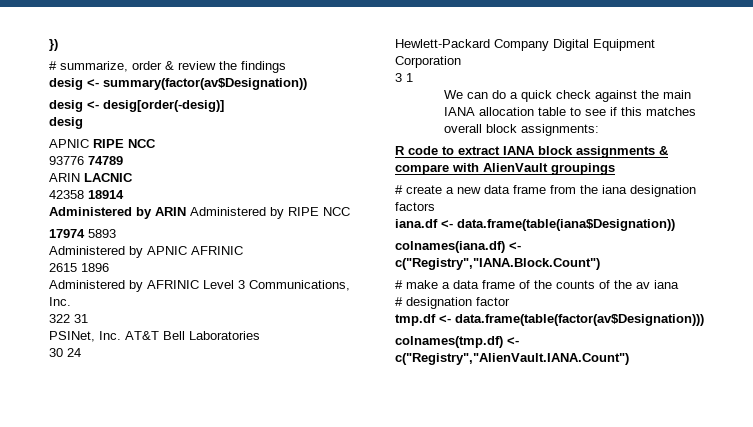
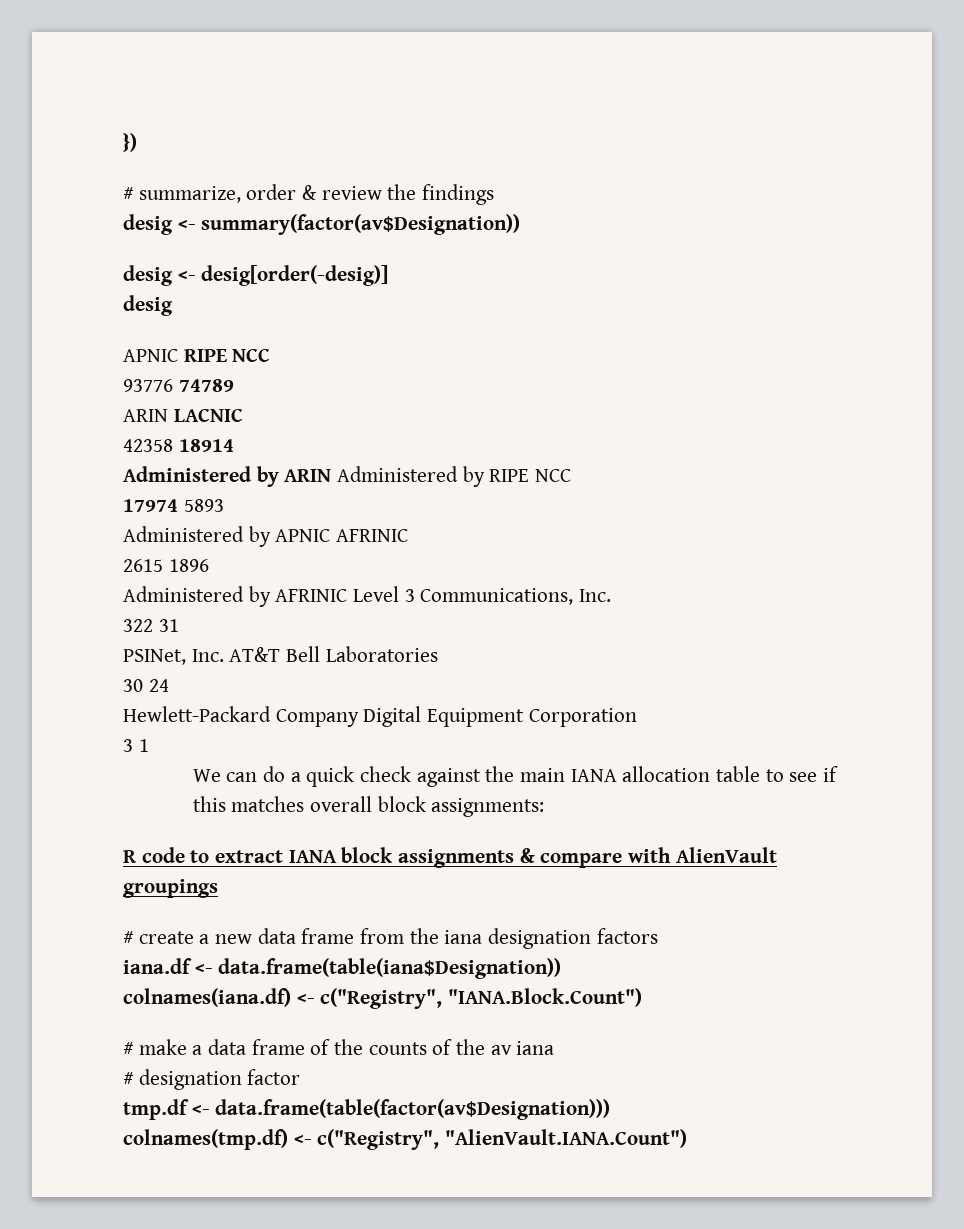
- colnames(iana.df) <- c("Registry","IANA.Block.Count")
+ colnames(iana.df) <- c("Registry", "IANA.Block.Count")
- colnames(tmp.df) <- c("Registry","AlienVault.IANA.Count")
+ colnames(tmp.df) <- c("Registry", "AlienVault.IANA.Count")

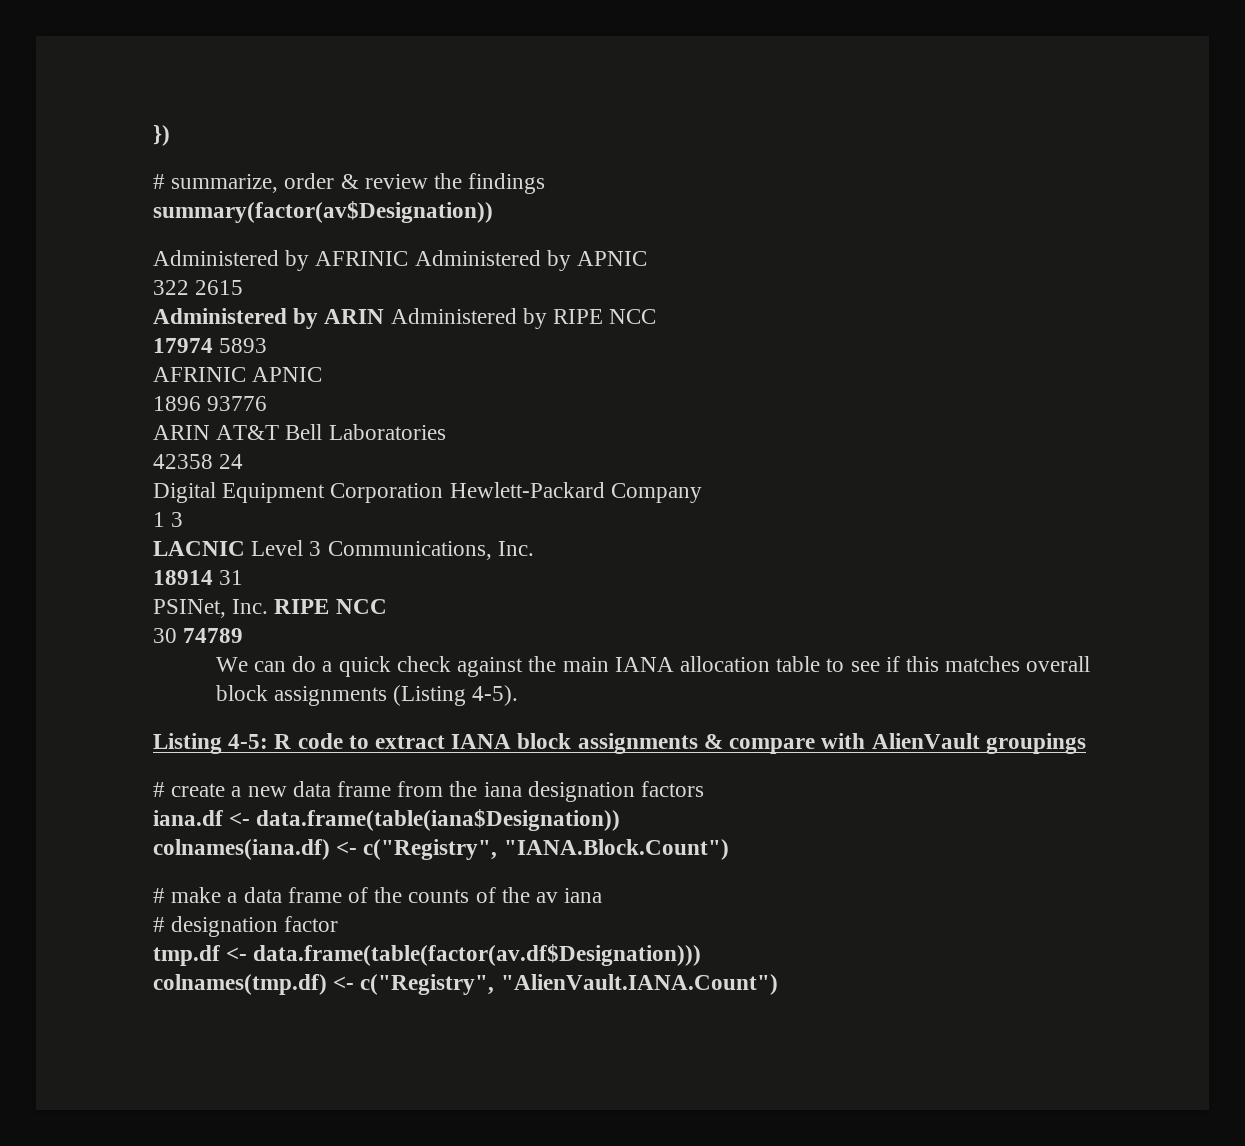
- desig <- summary(factor(av$Designation))
+ summary(factor(av$Designation))
- desig <- desig[order(-desig)]
- desig
- APNIC RIPE NCC
- 93776 74789
- ARIN LACNIC
- 42358 18914
+ Administered by AFRINIC Administered by APNIC
+ 322 2615
- Administered by APNIC AFRINIC
- 2615 1896
- Administered by AFRINIC Level 3 Communications, Inc.
+ AFRINIC APNIC
+ 1896 93776
+ ARIN AT&T Bell Laboratories
+ 42358 24
+ Digital Equipment Corporation Hewlett-Packard Company
+ 1 3
+ LACNIC Level 3 Communications, Inc.
- 322 31
+ 18914 31
- PSINet, Inc. AT&T Bell Laboratories
- 30 24
- Hewlett-Packard Company Digital Equipment Corporation
- 3 1
+ PSINet, Inc. RIPE NCC
+ 30 74789
- We can do a quick check against the main IANA allocation table to see if this matches overall block assignments:
- R code to extract IANA block assignments & compare with AlienVault groupings
+ We can do a quick check against the main IANA allocation table to see if this matches overall block assignments (Listing 4-5).
+ Listing 4-5: R code to extract IANA block assignments & compare with AlienVault groupings
- tmp.df <- data.frame(table(factor(av$Designation)))
+ tmp.df <- data.frame(table(factor(av.df$Designation)))

